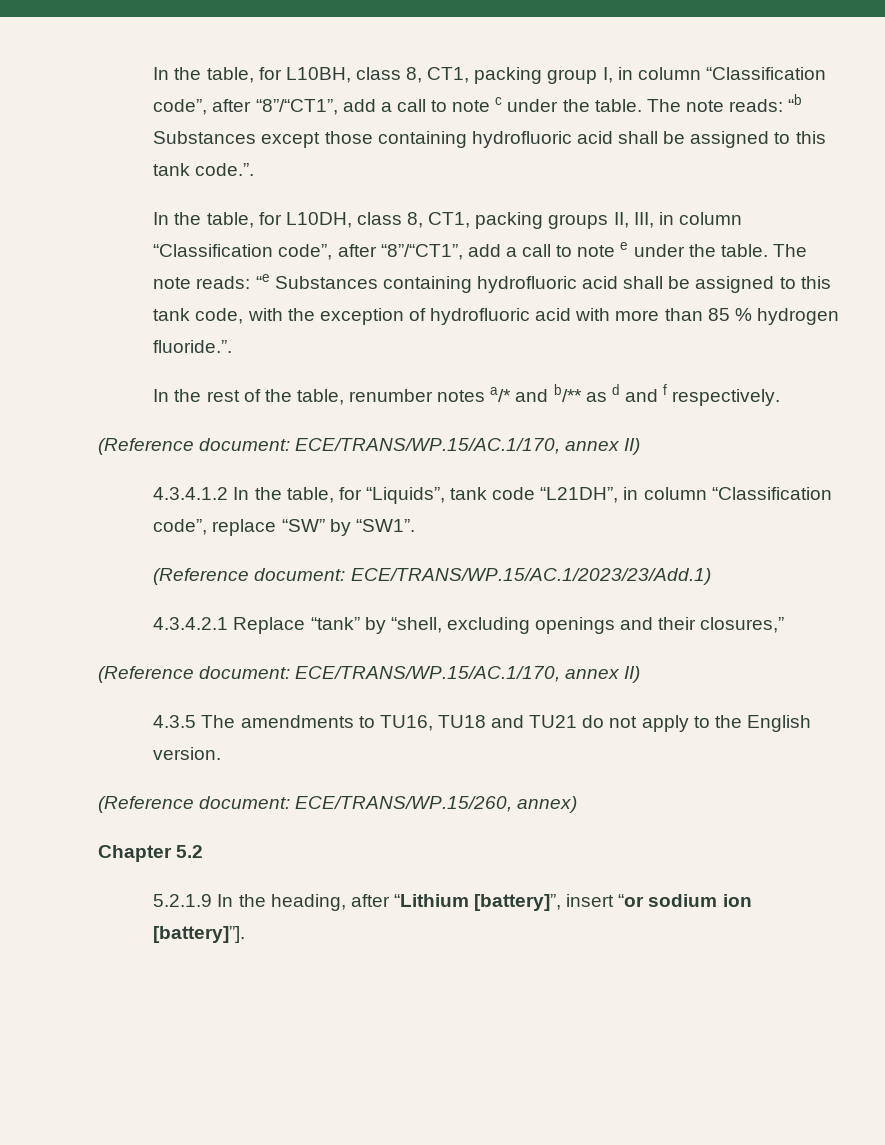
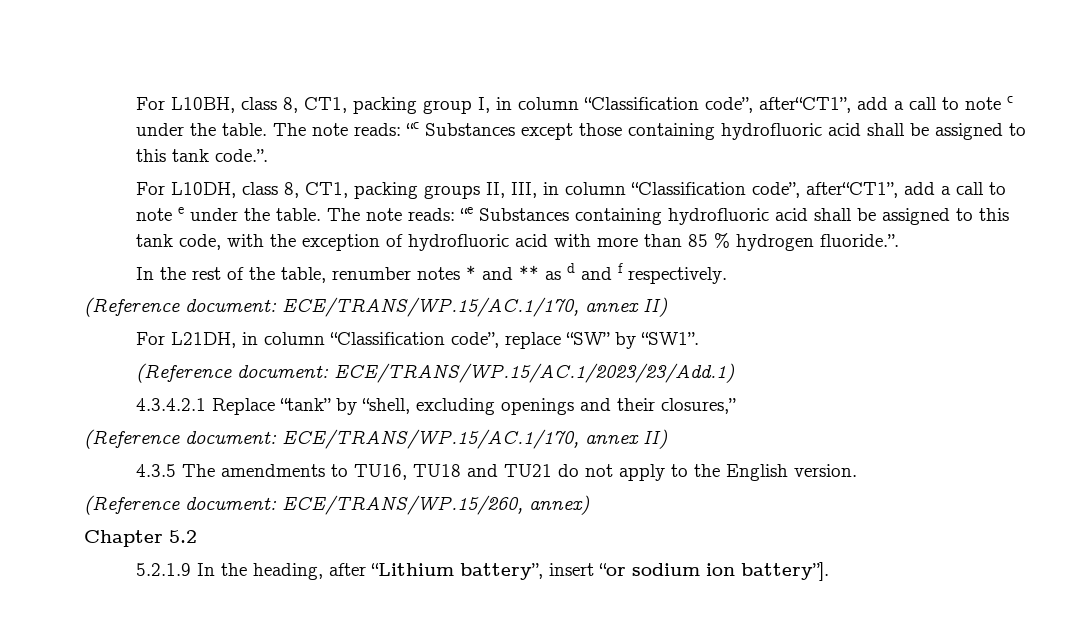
- In the table, for L10BH, class 8, CT1, packing group I, in column “Classification code”, after “8”/“CT1”, add a call to note c under the table.
+ For L10BH, class 8, CT1, packing group I, in column “Classification code”, after“CT1”, add a call to note c under the table.
- The note reads: “b Substances except those containing hydrofluoric acid shall be assigned to this tank code.”.
+ The note reads: “c Substances except those containing hydrofluoric acid shall be assigned to this tank code.”.
- In the table, for L10DH, class 8, CT1, packing groups II, III, in column “Classification code”, after “8”/“CT1”, add a call to note e under the table.
+ For L10DH, class 8, CT1, packing groups II, III, in column “Classification code”, after“CT1”, add a call to note e under the table.
- In the rest of the table, renumber notes a/* and b/** as d and f respectively.
+ In the rest of the table, renumber notes * and ** as d and f respectively.
- 4.3.4.1.2 In the table, for “Liquids”, tank code “L21DH”, in column “Classification code”, replace “SW” by “SW1”.
+ For L21DH, in column “Classification code”, replace “SW” by “SW1”.
- 5.2.1.9 In the heading, after “Lithium [battery]”, insert “or sodium ion [battery]”].
+ 5.2.1.9 In the heading, after “Lithium battery”, insert “or sodium ion battery”].

